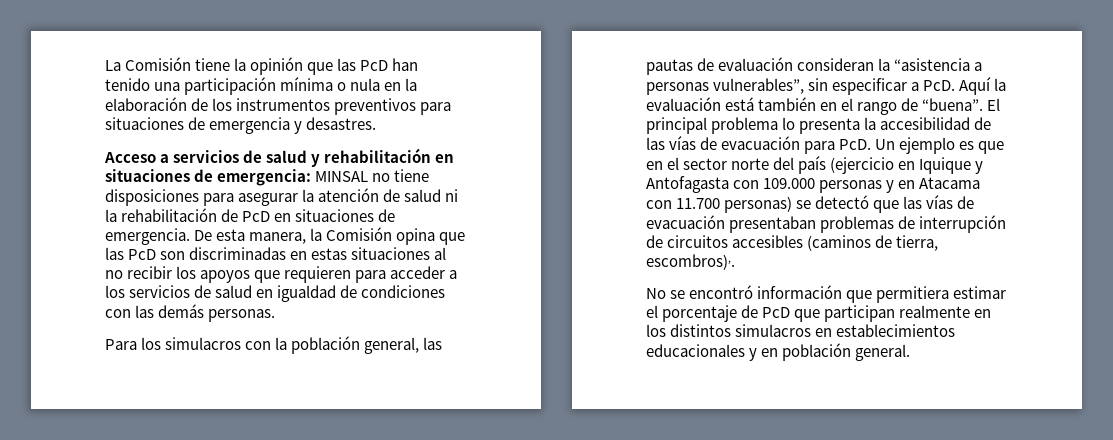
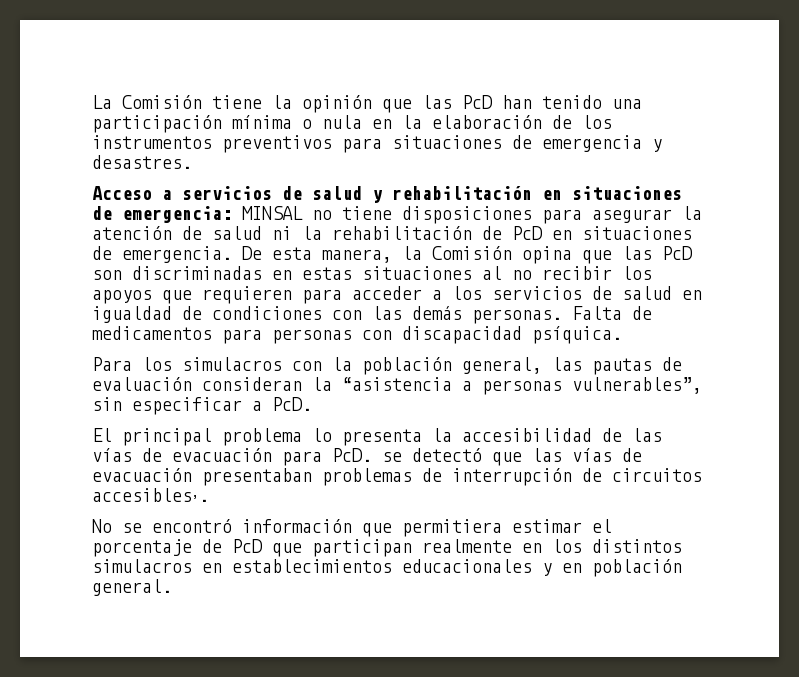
+ Falta de medicamentos para personas con discapacidad psíquica.
- Para los simulacros con la población general, las pautas de evaluación consideran la “asistencia a personas vulnerables”, sin especificar a PcD. Aquí la evaluación está también en el rango de “buena”. El principal problema lo presenta la accesibilidad de las vías de evacuación para PcD. Un ejemplo es que en el sector norte del país (ejercicio en Iquique y Antofagasta con 109.000 personas y en Atacama con 11.700 personas) se detectó que las vías de evacuación presentaban problemas de interrupción de circuitos accesibles (caminos de tierra, escombros),.
+ Para los simulacros con la población general, las pautas de evaluación consideran la “asistencia a personas vulnerables”, sin especificar a PcD.
+ El principal problema lo presenta la accesibilidad de las vías de evacuación para PcD. se detectó que las vías de evacuación presentaban problemas de interrupción de circuitos accesibles,.

